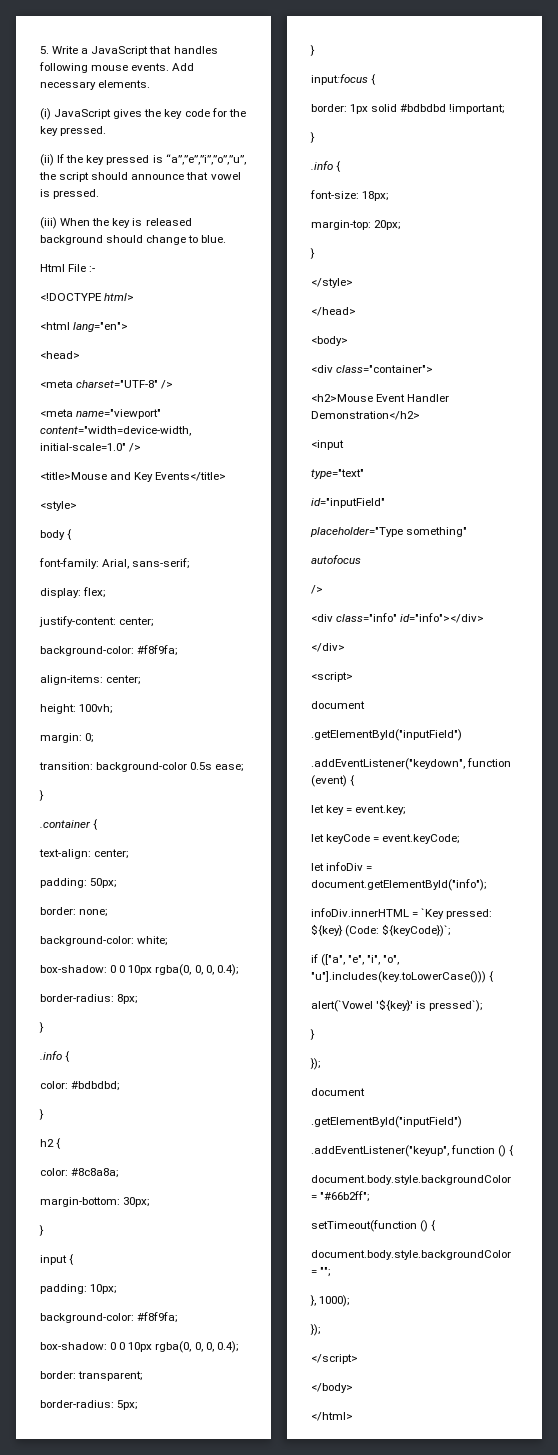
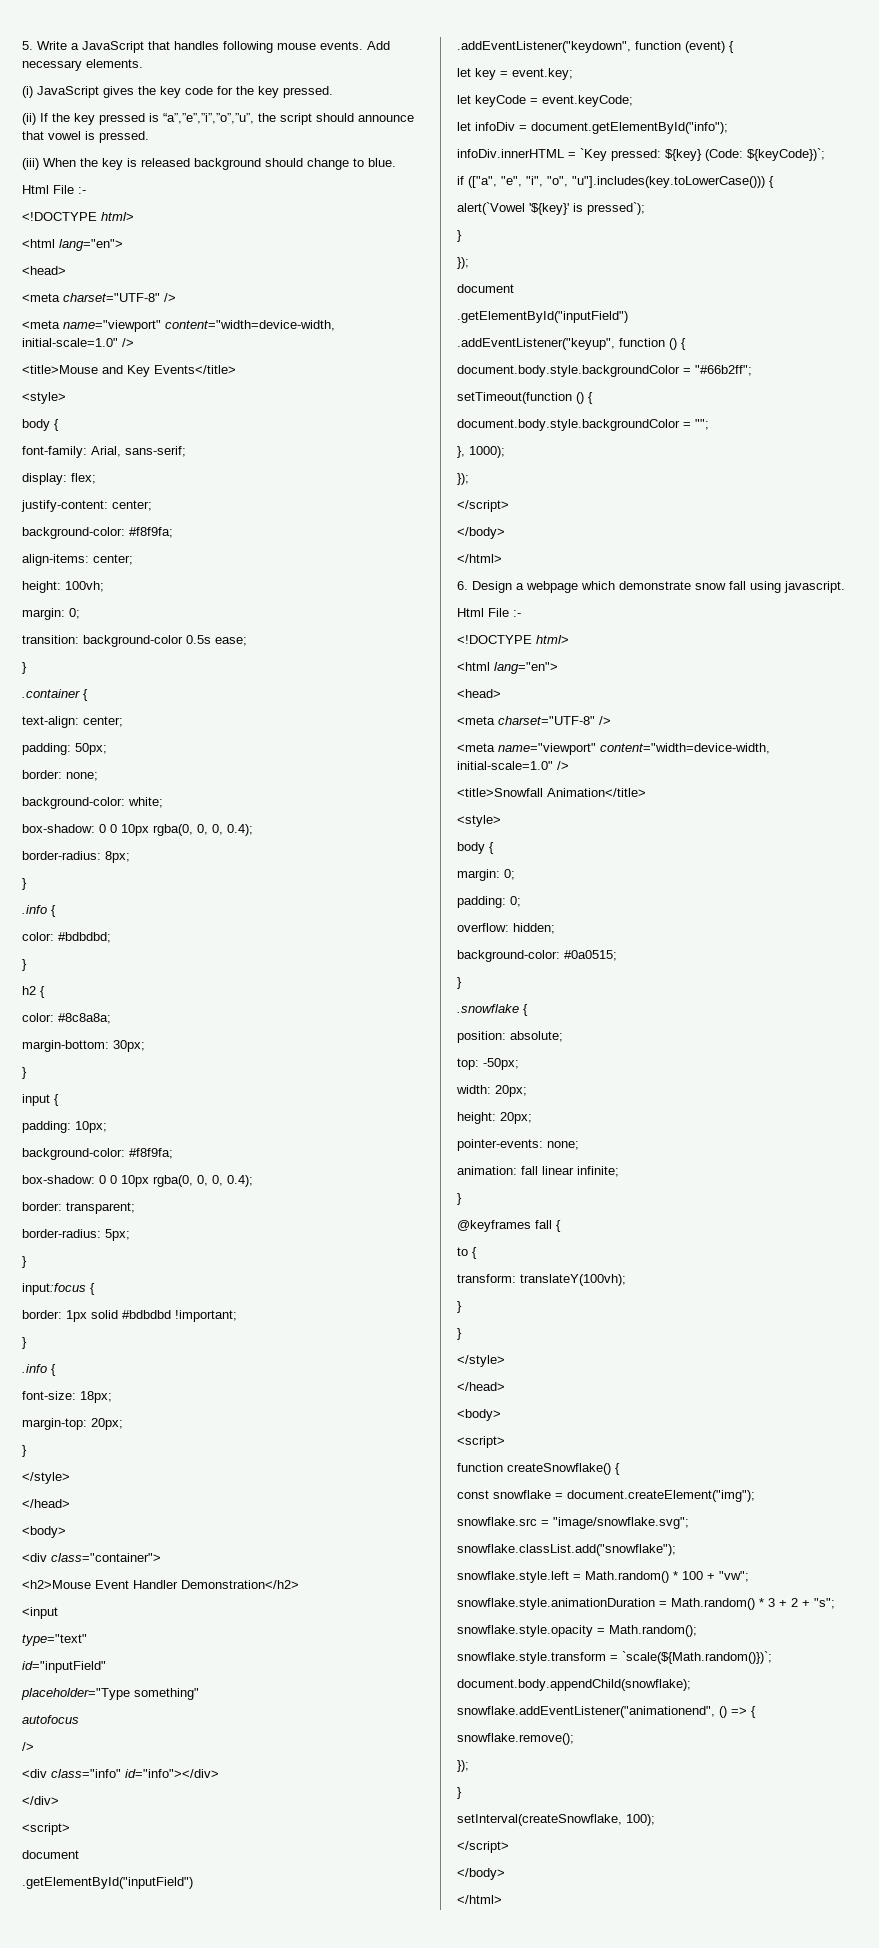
+ 6. Design a webpage which demonstrate snow fall using javascript.
+ Html File :-
+ <!DOCTYPE html>
+ <html lang="en">
+ <head>
+ <meta charset="UTF-8" />
+ <meta name="viewport" content="width=device-width, initial-scale=1.0" />
+ <title>Snowfall Animation</title>
+ <style>
+ body {
+ margin: 0;
+ padding: 0;
+ overflow: hidden;
+ background-color: #0a0515;
+ }
+ .snowflake {
+ position: absolute;
+ top: -50px;
+ width: 20px;
+ height: 20px;
+ pointer-events: none;
+ animation: fall linear infinite;
+ }
+ @keyframes fall {
+ to {
+ transform: translateY(100vh);
+ }
+ }
+ </style>
+ </head>
+ <body>
+ <script>
+ function createSnowflake() {
+ const snowflake = document.createElement("img");
+ snowflake.src = "image/snowflake.svg";
+ snowflake.classList.add("snowflake");
+ snowflake.style.left = Math.random() * 100 + "vw";
+ snowflake.style.animationDuration = Math.random() * 3 + 2 + "s";
+ snowflake.style.opacity = Math.random();
+ snowflake.style.transform = `scale(${Math.random()})`;
+ document.body.appendChild(snowflake);
+ snowflake.addEventListener("animationend", () => {
+ snowflake.remove();
+ });
+ }
+ setInterval(createSnowflake, 100);
+ </script>
+ </body>
+ </html>

